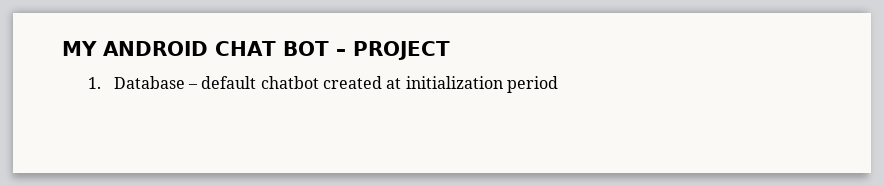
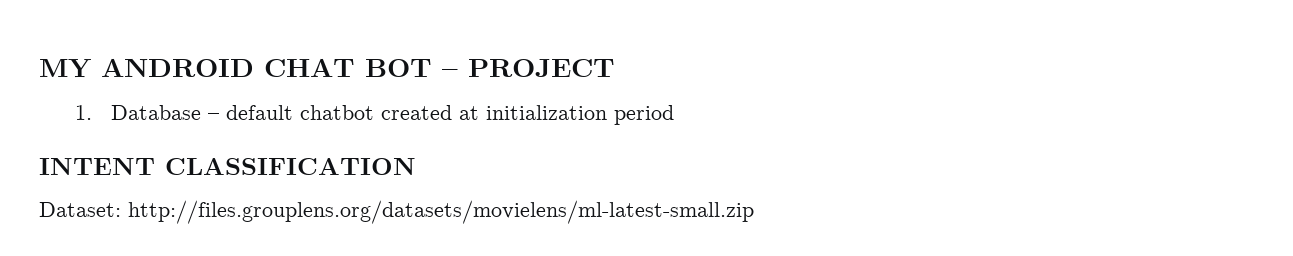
+ INTENT CLASSIFICATION
+ Dataset: http://files.grouplens.org/datasets/movielens/ml-latest-small.zip

